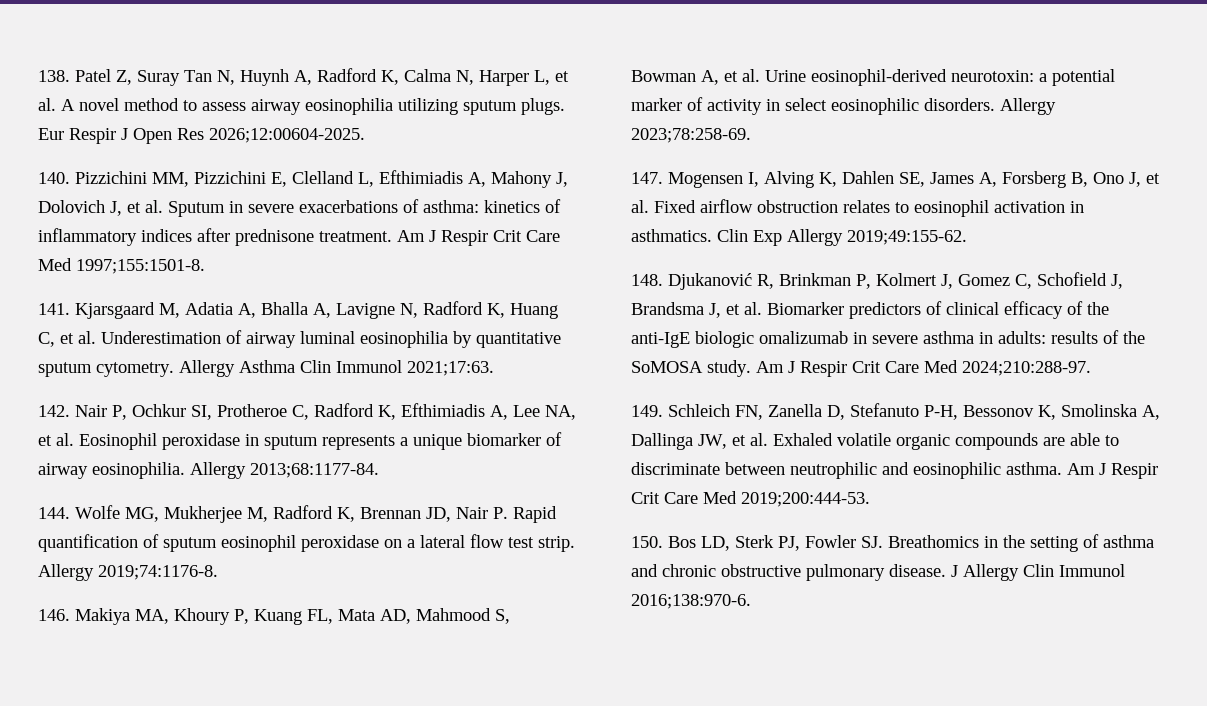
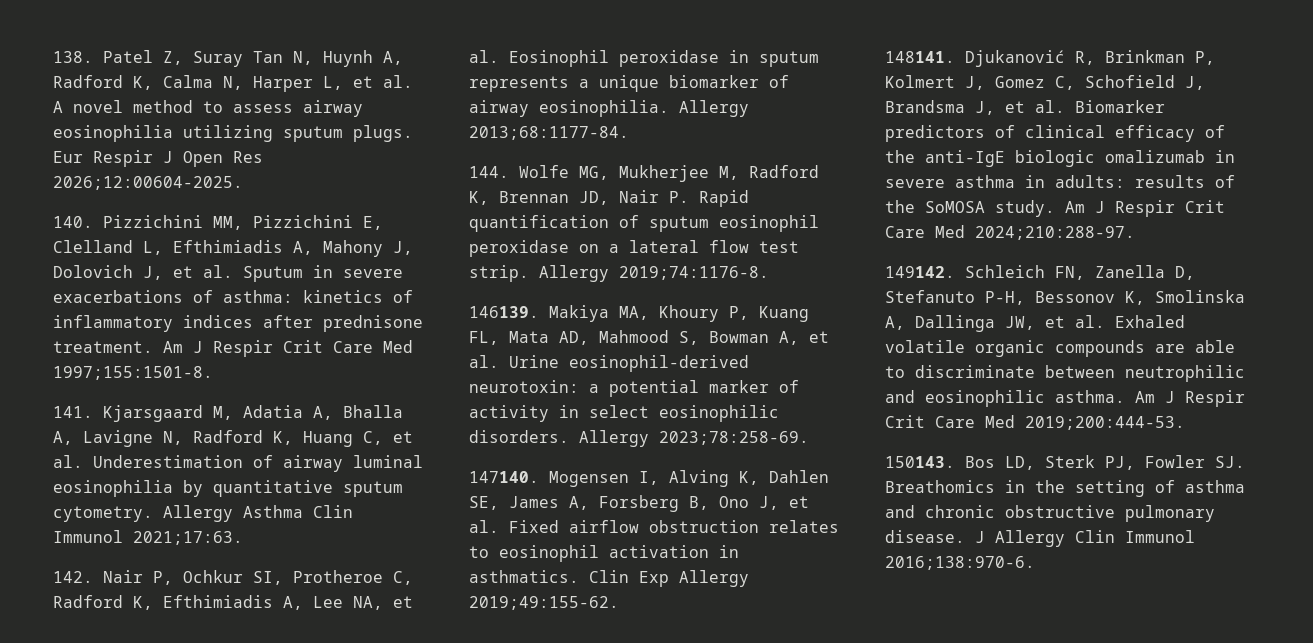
- 146. Makiya MA, Khoury P, Kuang FL, Mata AD, Mahmood S, Bowman A, et al. Urine eosinophil‐derived neurotoxin: a potential marker of activity in select eosinophilic disorders.
+ 146139. Makiya MA, Khoury P, Kuang FL, Mata AD, Mahmood S, Bowman A, et al. Urine eosinophil‐derived neurotoxin: a potential marker of activity in select eosinophilic disorders.
- 147. Mogensen I, Alving K, Dahlen SE, James A, Forsberg B, Ono J, et al. Fixed airflow obstruction relates to eosinophil activation in asthmatics.
+ 147140. Mogensen I, Alving K, Dahlen SE, James A, Forsberg B, Ono J, et al. Fixed airflow obstruction relates to eosinophil activation in asthmatics.
- 148. Djukanović R, Brinkman P, Kolmert J, Gomez C, Schofield J, Brandsma J, et al. Biomarker predictors of clinical efficacy of the anti-IgE biologic omalizumab in severe asthma in adults: results of the SoMOSA study.
+ 148141. Djukanović R, Brinkman P, Kolmert J, Gomez C, Schofield J, Brandsma J, et al. Biomarker predictors of clinical efficacy of the anti-IgE biologic omalizumab in severe asthma in adults: results of the SoMOSA study.
- 149. Schleich FN, Zanella D, Stefanuto P-H, Bessonov K, Smolinska A, Dallinga JW, et al. Exhaled volatile organic compounds are able to discriminate between neutrophilic and eosinophilic asthma.
+ 149142. Schleich FN, Zanella D, Stefanuto P-H, Bessonov K, Smolinska A, Dallinga JW, et al. Exhaled volatile organic compounds are able to discriminate between neutrophilic and eosinophilic asthma.
- 150. Bos LD, Sterk PJ, Fowler SJ. Breathomics in the setting of asthma and chronic obstructive pulmonary disease.
+ 150143. Bos LD, Sterk PJ, Fowler SJ. Breathomics in the setting of asthma and chronic obstructive pulmonary disease.

